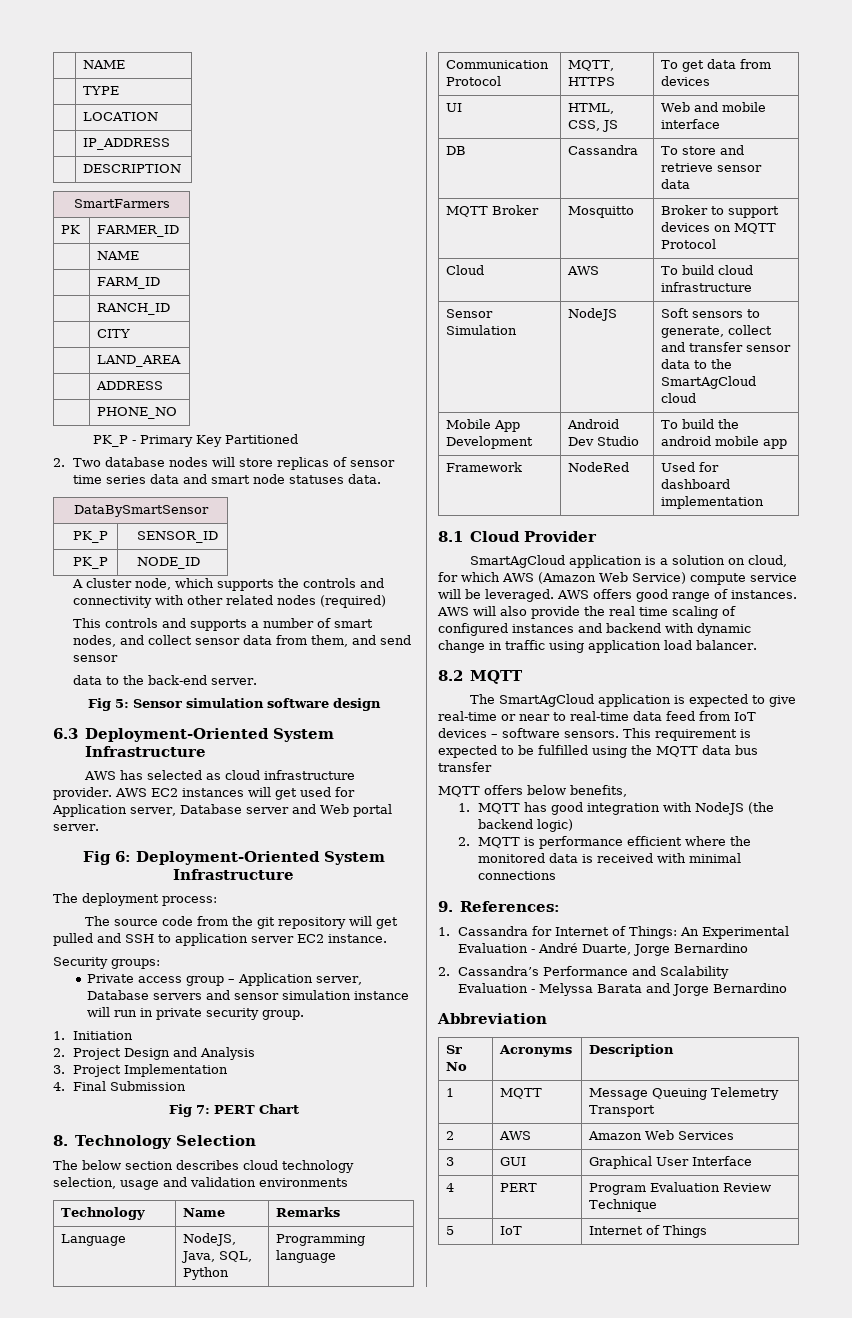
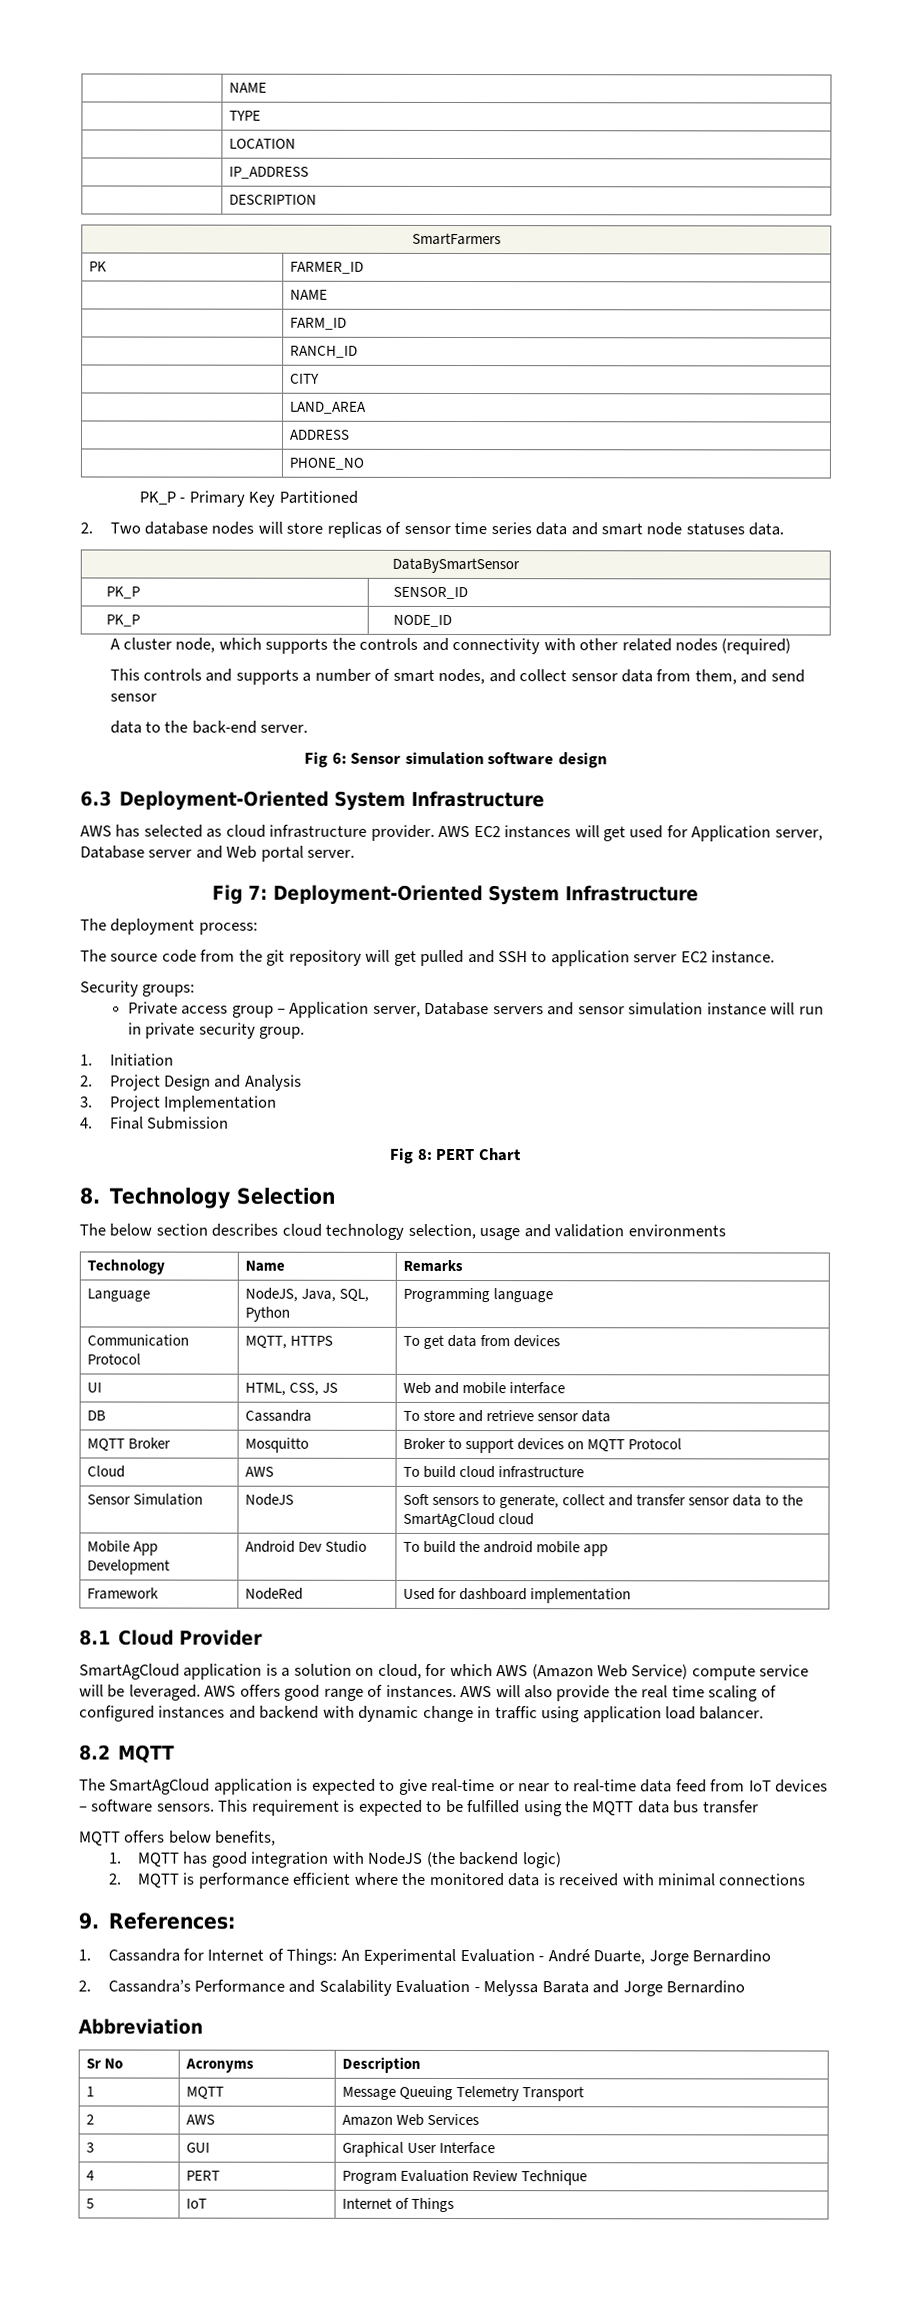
- Fig 5: Sensor simulation software design
+ Fig 6: Sensor simulation software design
- Fig 6: Deployment-Oriented System Infrastructure
+ Fig 7: Deployment-Oriented System Infrastructure
- Fig 7: PERT Chart
+ Fig 8: PERT Chart

